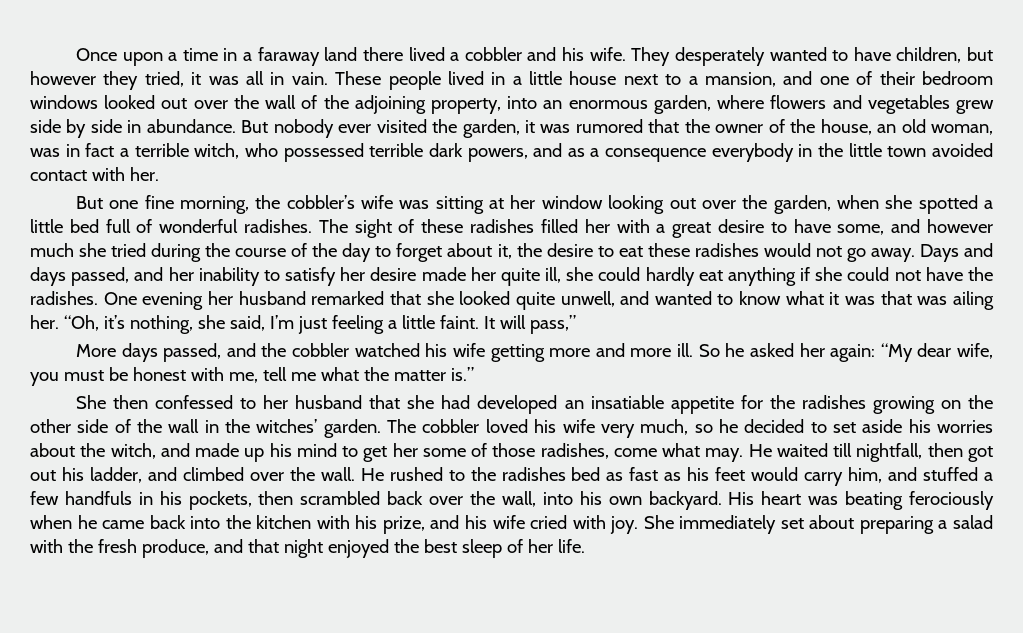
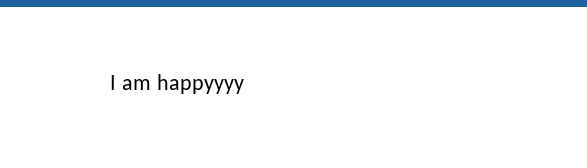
- Once upon a time in a faraway land there lived a cobbler and his wife. They desperately wanted to have children, but however they tried, it was all in vain. These people lived in a little house next to a mansion, and one of their bedroom windows looked out over the wall of the adjoining property, into an enormous garden, where flowers and vegetables grew side by side in abundance. But nobody ever visited the garden, it was rumored that the owner of the house, an old woman, was in fact a terrible witch, who possessed terrible dark powers, and as a consequence everybody in the little town avoided contact with her.
- But one fine morning, the cobbler’s wife was sitting at her window looking out over the garden, when she spotted a little bed full of wonderful radishes. The sight of these radishes filled her with a great desire to have some, and however much she tried during the course of the day to forget about it, the desire to eat these radishes would not go away. Days and days passed, and her inability to satisfy her desire made her quite ill, she could hardly eat anything if she could not have the radishes. One evening her husband remarked that she looked quite unwell, and wanted to know what it was that was ailing her. “Oh, it’s nothing, she said, I’m just feeling a little faint. It will pass,”
- More days passed, and the cobbler watched his wife getting more and more ill. So he asked her again: “My dear wife, you must be honest with me, tell me what the matter is.”
- She then confessed to her husband that she had developed an insatiable appetite for the radishes growing on the other side of the wall in the witches’ garden. The cobbler loved his wife very much, so he decided to set aside his worries about the witch, and made up his mind to get her some of those radishes, come what may. He waited till nightfall, then got out his ladder, and climbed over the wall. He rushed to the radishes bed as fast as his feet would carry him, and stuffed a few handfuls in his pockets, then scrambled back over the wall, into his own backyard. His heart was beating ferociously when he came back into the kitchen with his prize, and his wife cried with joy. She immediately set about preparing a salad with the fresh produce, and that night enjoyed the best sleep of her life.
+ I am happyyyy

